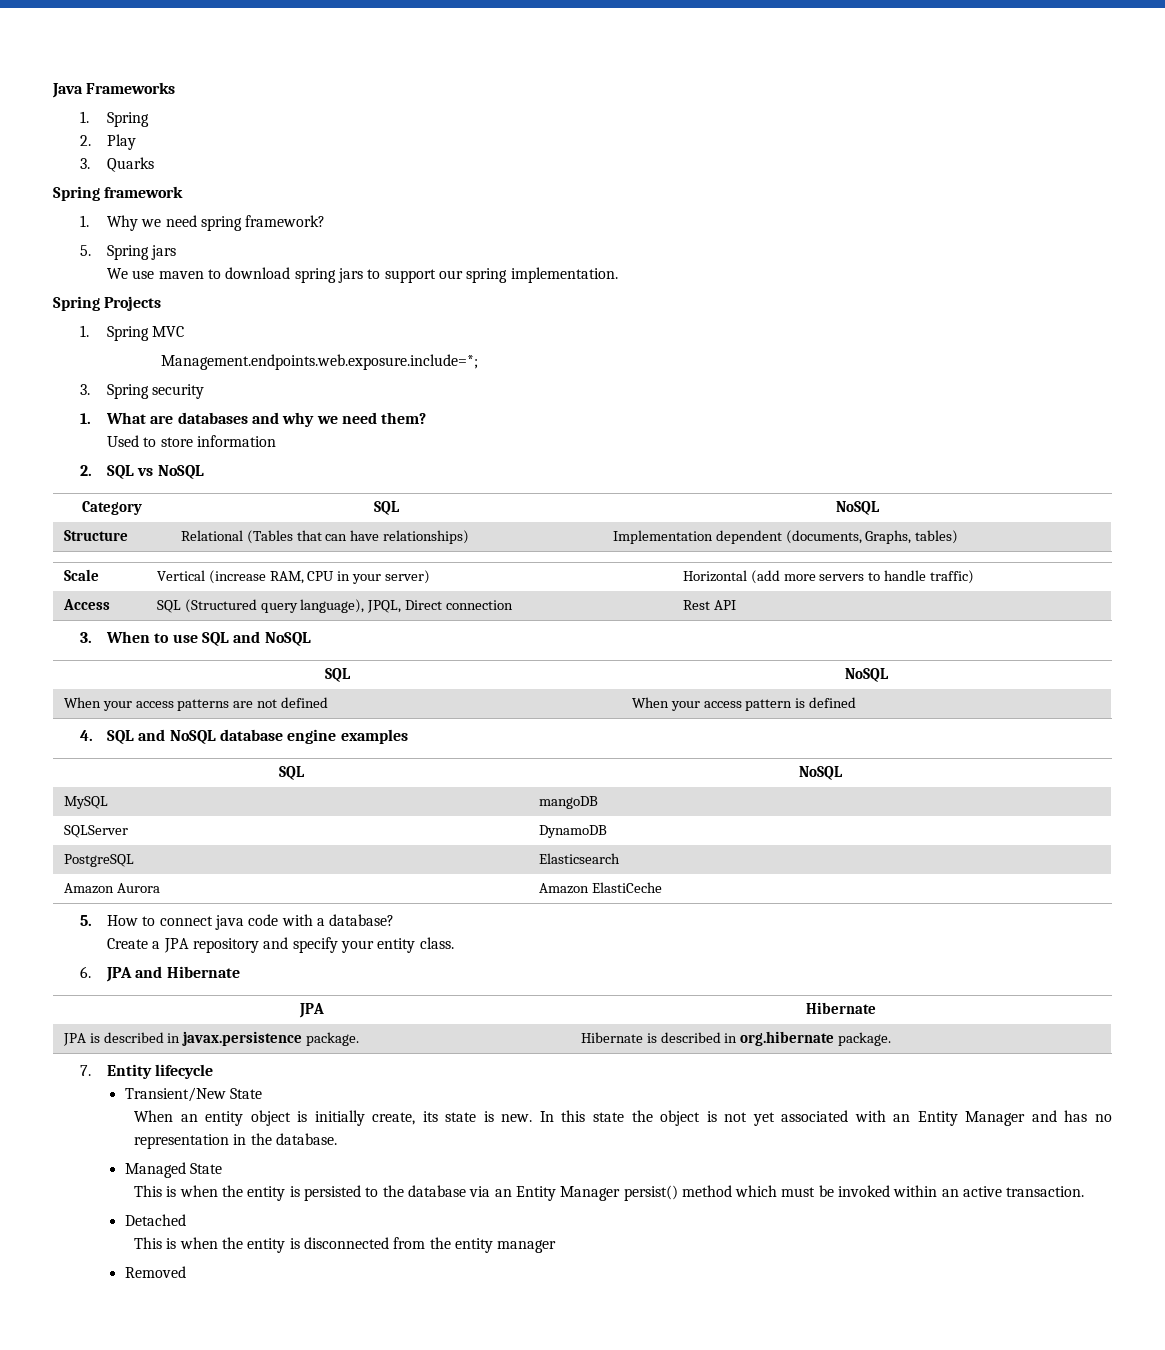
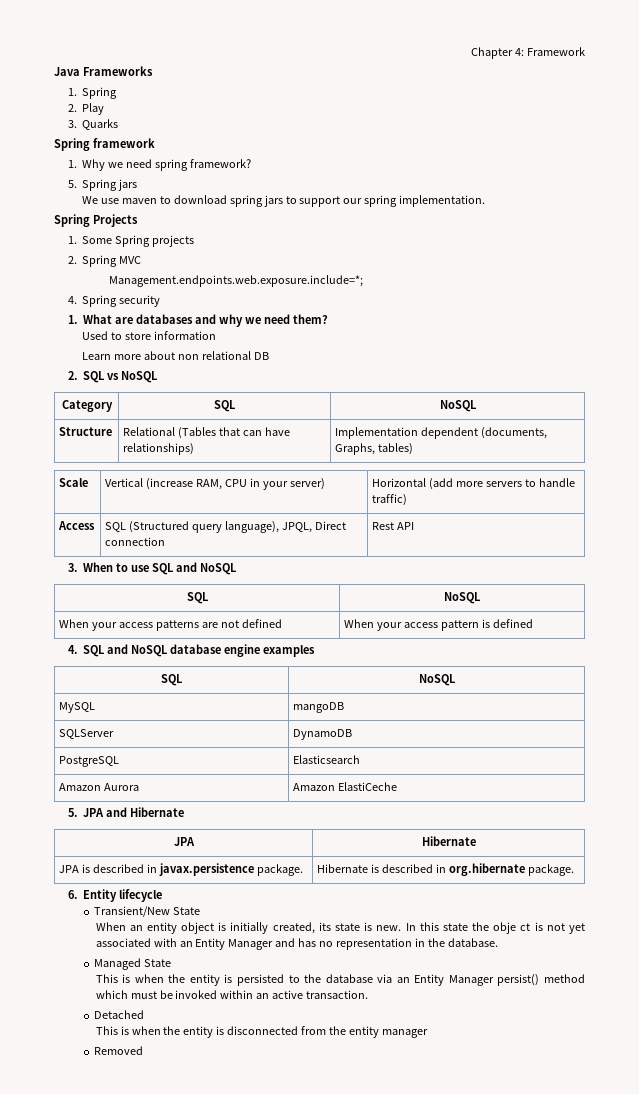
+ Chapter 4: Framework
- 1. Spring MVC
+ 1. Some Spring projects
+ 2. Spring MVC
- 3. Spring security
+ 4. Spring security
+ Learn more about non relational DB
- 5. How to connect java code with a database?
- Create a JPA repository and specify your entity class.
- 6. JPA and Hibernate
+ 5. JPA and Hibernate
- 7. Entity lifecycle
+ 6. Entity lifecycle
- When an entity object is initially create, its state is new.
+ When an entity object is initially created, its state is new.
- In this state the object is not yet associated with an Entity Manager and has no representation in the database.
+ In this state the obje ct is not yet associated with an Entity Manager and has no representation in the database.

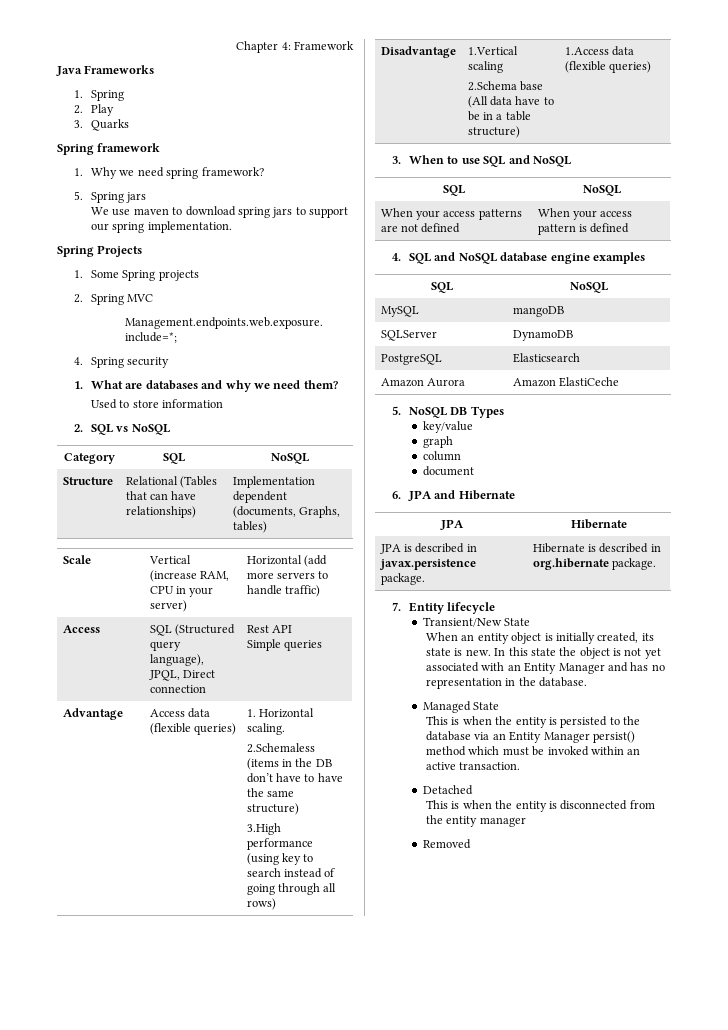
- Learn more about non relational DB
  Access | SQL (Structured query language), JPQL, Direct connection | Rest API
+ Simple queries
+ Advantage | Access data (flexible queries) | 1. Horizontal scaling.
+ 2.Schemaless (items in the DB don’t have to have the same structure)
+ 3.High performance (using key to search instead of going through all rows)
+ Disadvantage | 1.Vertical scaling
+ 2.Schema base (All data have to be in a table structure) | 1.Access data (flexible queries)
- 5. JPA and Hibernate
+ 5. NoSQL DB Types
+ key/value
+ graph
+ column
+ document
+ 6. JPA and Hibernate
- 6. Entity lifecycle
+ 7. Entity lifecycle
- In this state the obje ct is not yet associated with an Entity Manager and has no representation in the database.
+ In this state the object is not yet associated with an Entity Manager and has no representation in the database.

